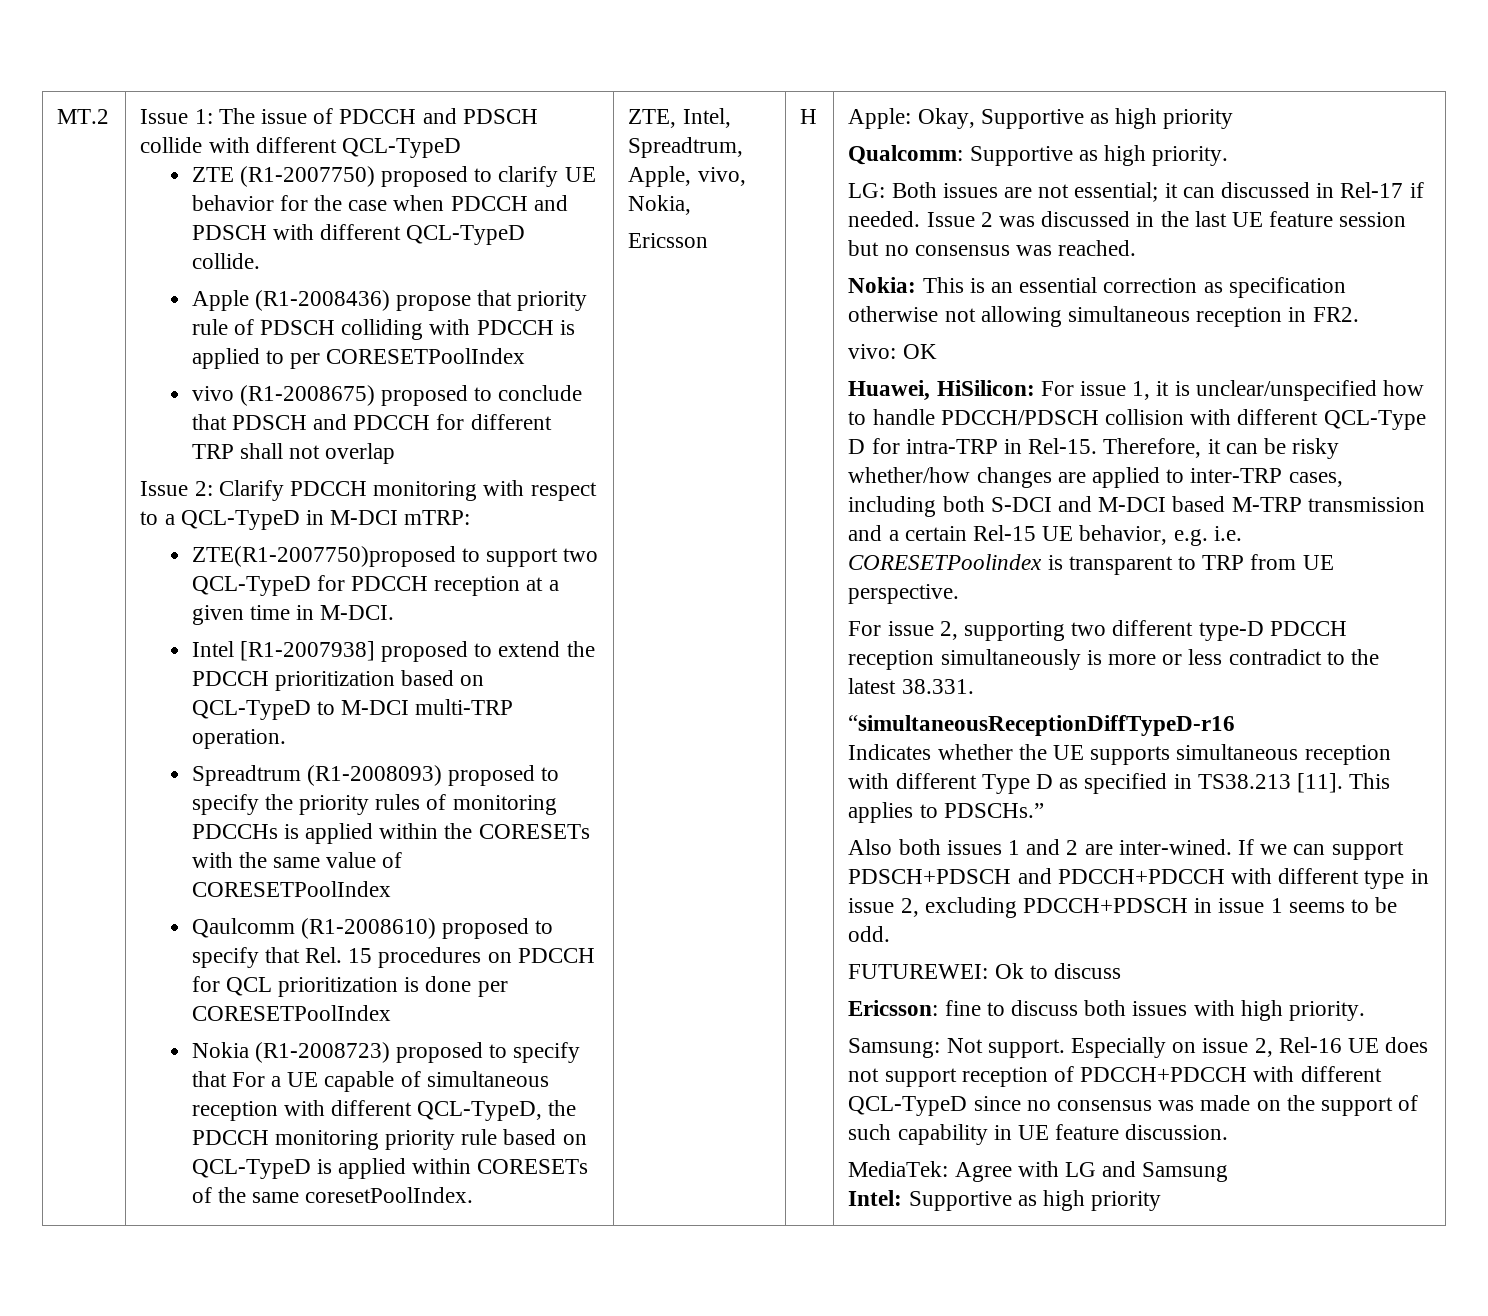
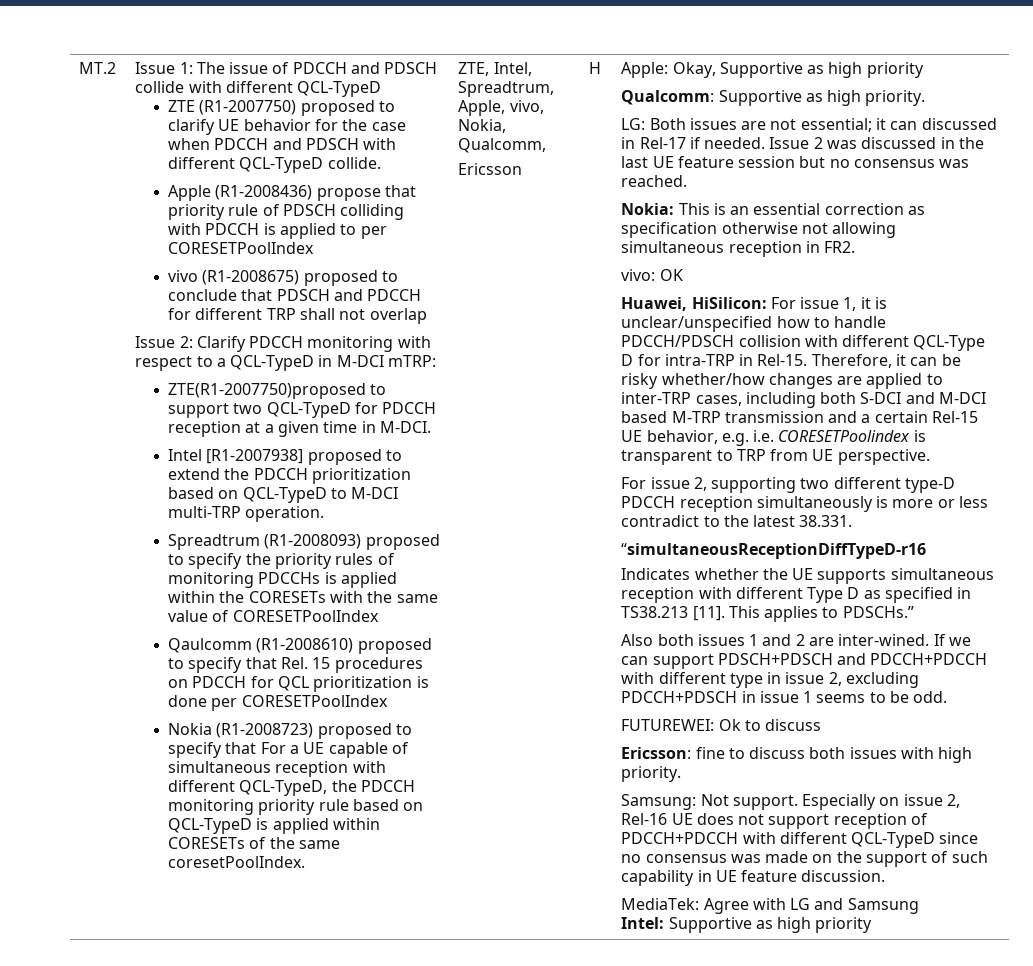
- ZTE, Intel, Spreadtrum, Apple, vivo, Nokia,
+ ZTE, Intel, Spreadtrum, Apple, vivo, Nokia, Qualcomm,

